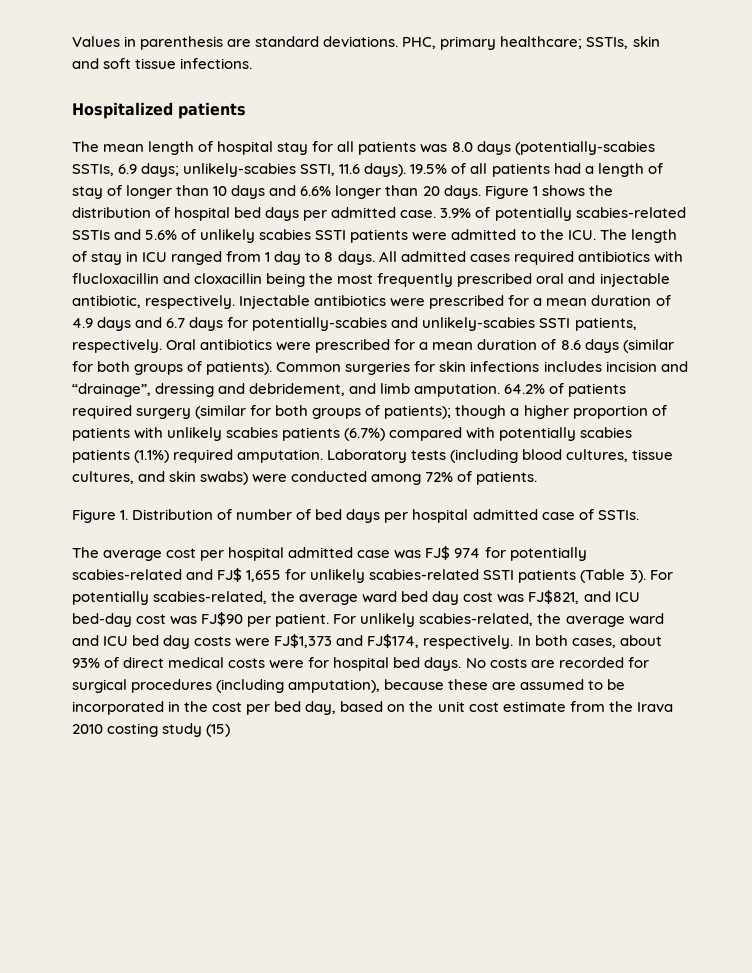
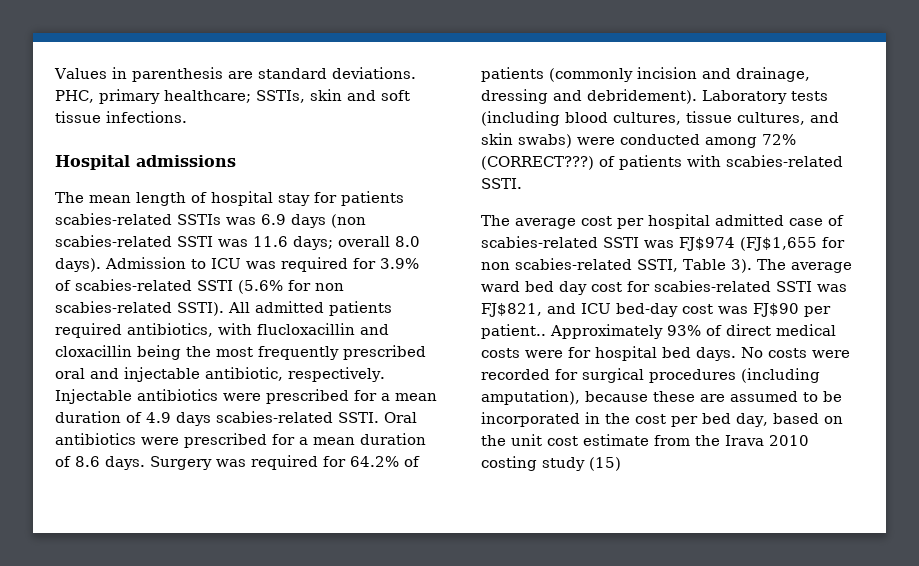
- Hospitalized patients
+ Hospital admissions
- The mean length of hospital stay for all patients was 8.0 days (potentially-scabies SSTIs, 6.9 days; unlikely-scabies SSTI, 11.6 days). 19.5% of all patients had a length of stay of longer than 10 days and 6.6% longer than 20 days. Figure 1 shows the distribution of hospital bed days per admitted case. 3.9% of potentially scabies-related SSTIs and 5.6% of unlikely scabies SSTI patients were admitted to the ICU. The length of stay in ICU ranged from 1 day to 8 days. All admitted cases required antibiotics with flucloxacillin and cloxacillin being the most frequently prescribed oral and injectable antibiotic, respectively.
+ The mean length of hospital stay for patients scabies-related SSTIs was 6.9 days (non scabies-related SSTI was 11.6 days; overall 8.0 days). Admission to ICU was required for 3.9% of scabies-related SSTI (5.6% for non scabies-related SSTI). All admitted patients required antibiotics, with flucloxacillin and cloxacillin being the most frequently prescribed oral and injectable antibiotic, respectively.
- Injectable antibiotics were prescribed for a mean duration of 4.9 days and 6.7 days for potentially-scabies and unlikely-scabies SSTI patients, respectively.
+ Injectable antibiotics were prescribed for a mean duration of 4.9 days scabies-related SSTI.
- Oral antibiotics were prescribed for a mean duration of 8.6 days (similar for both groups of patients). Common surgeries for skin infections includes incision and “drainage”, dressing and debridement, and limb amputation. 64.2% of patients required surgery (similar for both groups of patients); though a higher proportion of patients with unlikely scabies patients (6.7%) compared with potentially scabies patients (1.1%) required amputation.
+ Oral antibiotics were prescribed for a mean duration of 8.6 days. Surgery was required for 64.2% of patients (commonly incision and drainage, dressing and debridement).
- Laboratory tests (including blood cultures, tissue cultures, and skin swabs) were conducted among 72% of patients.
- Figure 1. Distribution of number of bed days per hospital admitted case of SSTIs.
+ Laboratory tests (including blood cultures, tissue cultures, and skin swabs) were conducted among 72% (CORRECT???) of patients with scabies-related SSTI.
- The average cost per hospital admitted case was FJ$ 974 for potentially scabies-related and FJ$ 1,655 for unlikely scabies-related SSTI patients (Table 3). For potentially scabies-related, the average ward bed day cost was FJ$821, and ICU bed-day cost was FJ$90 per patient. For unlikely scabies-related, the average ward and ICU bed day costs were FJ$1,373 and FJ$174, respectively. In both cases, about 93% of direct medical costs were for hospital bed days.
+ The average cost per hospital admitted case of scabies-related SSTI was FJ$974 (FJ$1,655 for non scabies-related SSTI, Table 3). The average ward bed day cost for scabies-related SSTI was FJ$821, and ICU bed-day cost was FJ$90 per patient.. Approximately 93% of direct medical costs were for hospital bed days.
- No costs are recorded for surgical procedures (including amputation), because these are assumed to be incorporated in the cost per bed day, based on the unit cost estimate from the Irava 2010 costing study (15)
+ No costs were recorded for surgical procedures (including amputation), because these are assumed to be incorporated in the cost per bed day, based on the unit cost estimate from the Irava 2010 costing study (15)

